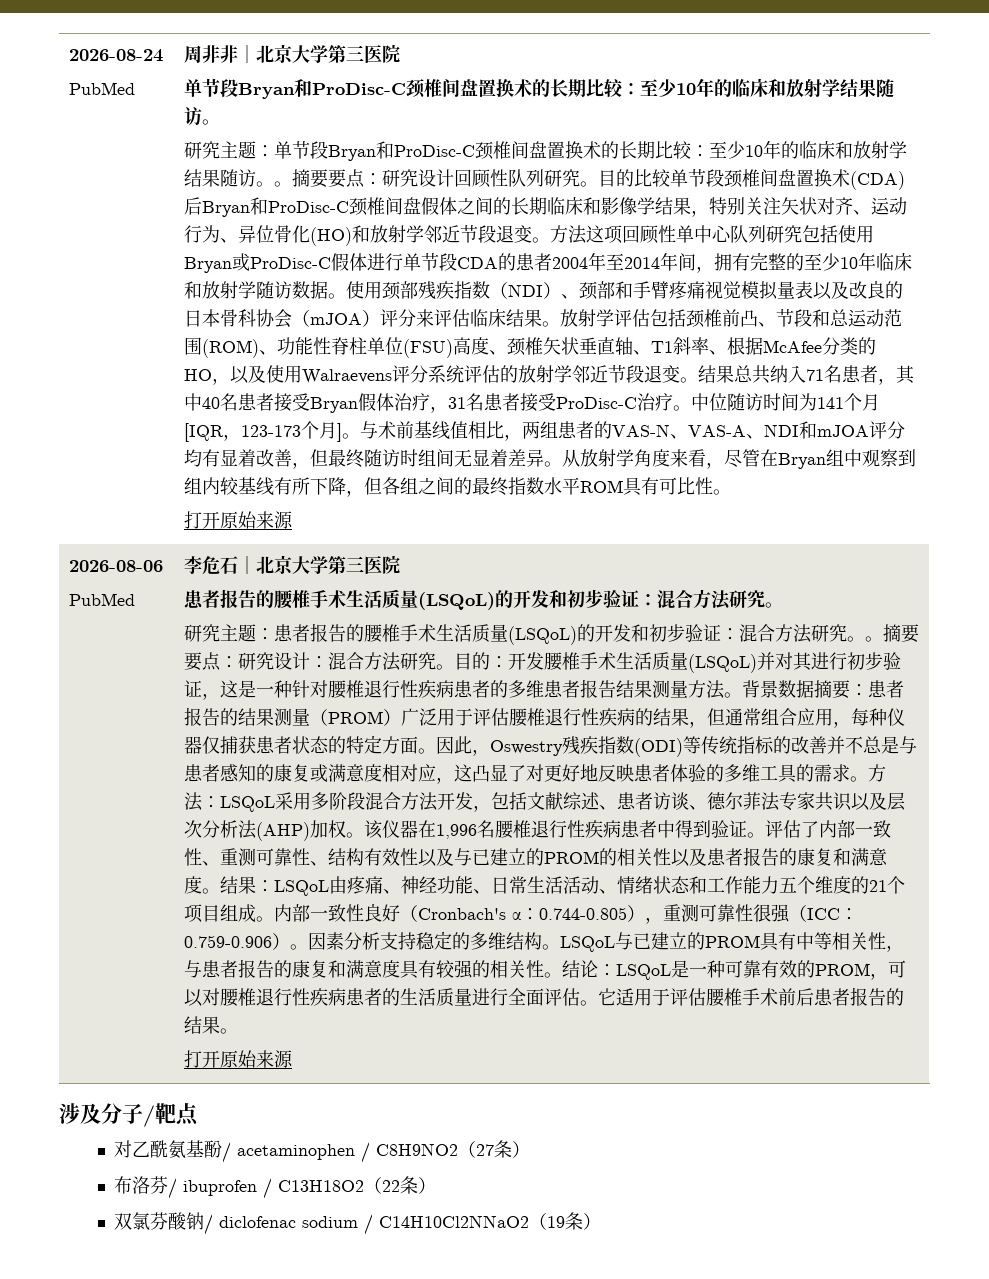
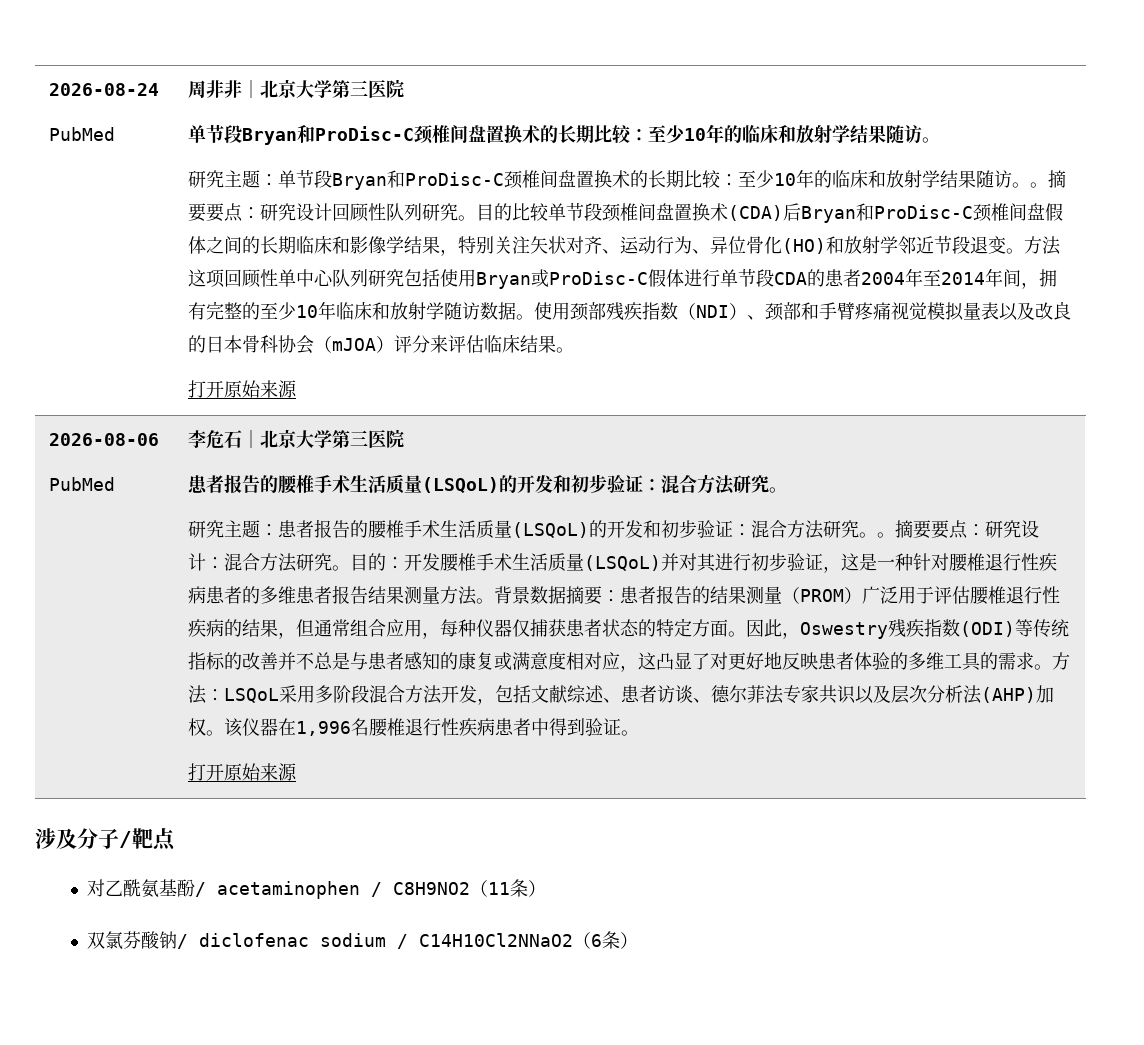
- 放射学评估包括颈椎前凸、节段和总运动范围(ROM)、功能性脊柱单位(FSU)高度、颈椎矢状垂直轴、T1斜率、根据McAfee分类的HO，以及使用Walraevens评分系统评估的放射学邻近节段退变。结果总共纳入71名患者，其中40名患者接受Bryan假体治疗，31名患者接受ProDisc-C治疗。中位随访时间为141个月[IQR，123-173个月]。与术前基线值相比，两组患者的VAS-N、VAS-A、NDI和mJOA评分均有显着改善，但最终随访时组间无显着差异。从放射学角度来看，尽管在Bryan组中观察到组内较基线有所下降，但各组之间的最终指数水平ROM具有可比性。
- 评估了内部一致性、重测可靠性、结构有效性以及与已建立的PROM的相关性以及患者报告的康复和满意度。结果：LSQoL由疼痛、神经功能、日常生活活动、情绪状态和工作能力五个维度的21个项目组成。内部一致性良好（Cronbach's α：0.744-0.805），重测可靠性很强（ICC：0.759-0.906）。因素分析支持稳定的多维结构。LSQoL与已建立的PROM具有中等相关性，与患者报告的康复和满意度具有较强的相关性。结论：LSQoL是一种可靠有效的PROM，可以对腰椎退行性疾病患者的生活质量进行全面评估。它适用于评估腰椎手术前后患者报告的结果。
- 对乙酰氨基酚/ acetaminophen / C8H9NO2（27条）
- 布洛芬/ ibuprofen / C13H18O2（22条）
+ 对乙酰氨基酚/ acetaminophen / C8H9NO2（11条）
- 双氯芬酸钠/ diclofenac sodium / C14H10Cl2NNaO2（19条）
+ 双氯芬酸钠/ diclofenac sodium / C14H10Cl2NNaO2（6条）

